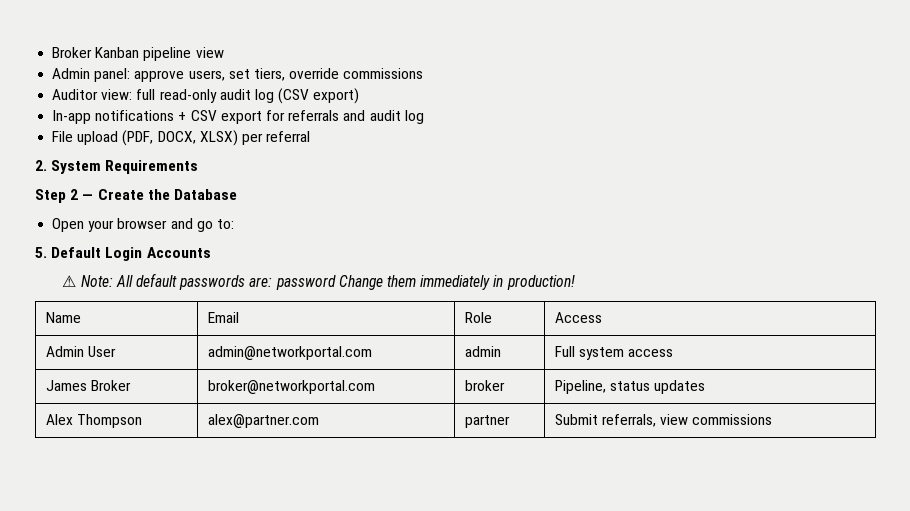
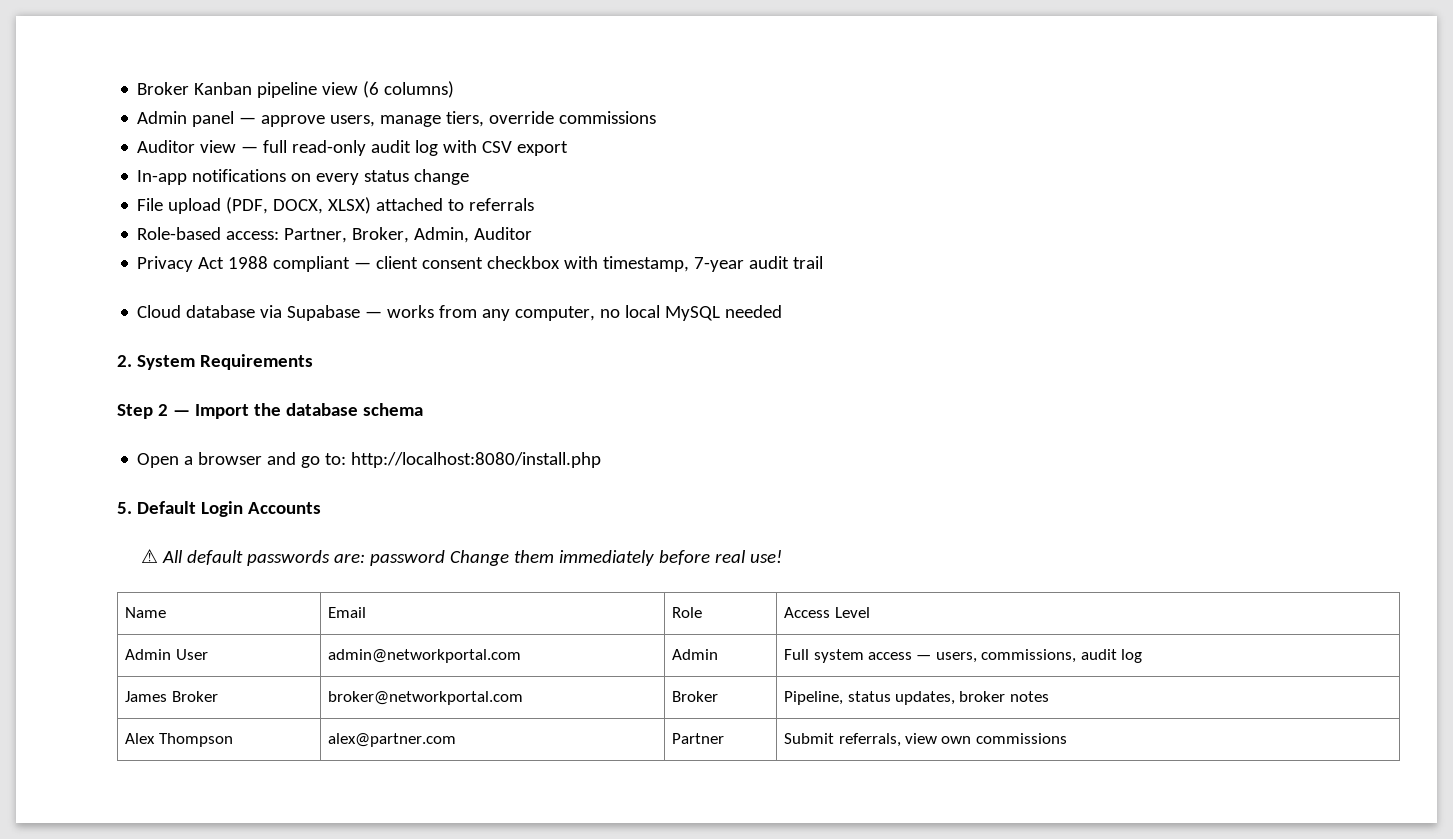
- Broker Kanban pipeline view
- Admin panel: approve users, set tiers, override commissions
+ Broker Kanban pipeline view (6 columns)
+ Admin panel — approve users, manage tiers, override commissions
- Auditor view: full read-only audit log (CSV export)
+ Auditor view — full read-only audit log with CSV export
- In-app notifications + CSV export for referrals and audit log
+ In-app notifications on every status change
- File upload (PDF, DOCX, XLSX) per referral
+ File upload (PDF, DOCX, XLSX) attached to referrals
+ Role-based access: Partner, Broker, Admin, Auditor
+ Privacy Act 1988 compliant — client consent checkbox with timestamp, 7-year audit trail
+ Cloud database via Supabase — works from any computer, no local MySQL needed
- Step 2 — Create the Database
+ Step 2 — Import the database schema
- Open your browser and go to:
+ Open a browser and go to: http://localhost:8080/install.php
- ⚠ Note: All default passwords are: password Change them immediately in production!
+ ⚠ All default passwords are: password Change them immediately before real use!
- Name | Email | Role | Access
+ Name | Email | Role | Access Level
- Admin User | admin@networkportal.com | admin | Full system access
+ Admin User | admin@networkportal.com | Admin | Full system access — users, commissions, audit log
- James Broker | broker@networkportal.com | broker | Pipeline, status updates
+ James Broker | broker@networkportal.com | Broker | Pipeline, status updates, broker notes
- Alex Thompson | alex@partner.com | partner | Submit referrals, view commissions
+ Alex Thompson | alex@partner.com | Partner | Submit referrals, view own commissions

